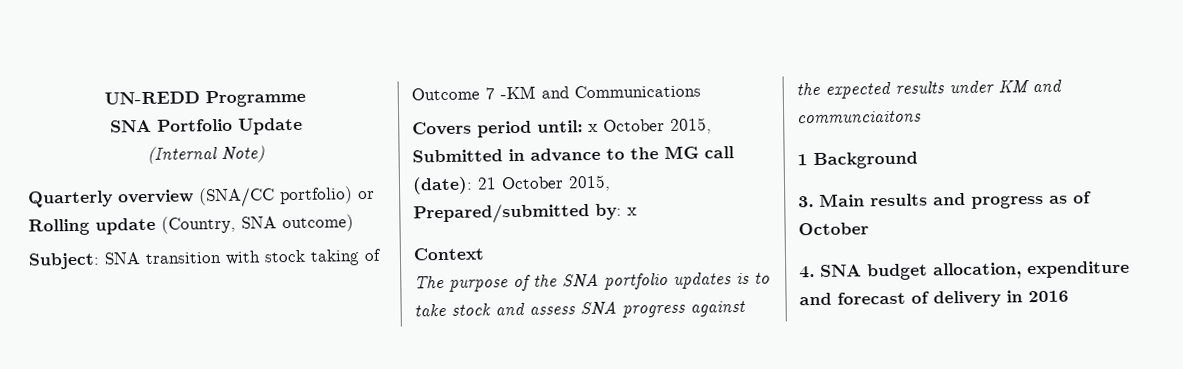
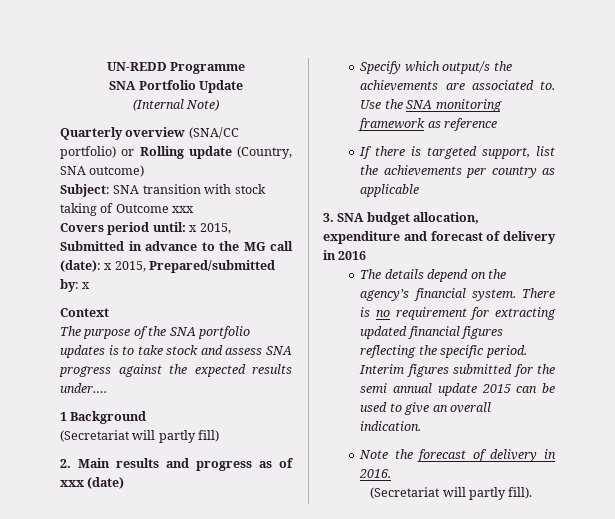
- Subject: SNA transition with stock taking of Outcome 7 -KM and Communications
+ Subject: SNA transition with stock taking of Outcome xxx
- Covers period until: x October 2015, Submitted in advance to the MG call (date): 21 October 2015, Prepared/submitted by: x
+ Covers period until: x 2015, Submitted in advance to the MG call (date): x 2015, Prepared/submitted by: x
- The purpose of the SNA portfolio updates is to take stock and assess SNA progress against the expected results under KM and communciaitons
+ The purpose of the SNA portfolio updates is to take stock and assess SNA progress against the expected results under….
  1 Background
- 3. Main results and progress as of October
- 4. SNA budget allocation, expenditure and forecast of delivery in 2016
+ (Secretariat will partly fill)
+ 2. Main results and progress as of xxx (date)
+ Specify which output/s the achievements are associated to. Use the SNA monitoring framework as reference
+ If there is targeted support, list the achievements per country as applicable
+ 3. SNA budget allocation, expenditure and forecast of delivery in 2016
+ The details depend on the agency’s financial system. There is no requirement for extracting updated financial figures reflecting the specific period. Interim figures submitted for the semi annual update 2015 can be used to give an overall indication.
+ Note the forecast of delivery in 2016.
+ (Secretariat will partly fill).

